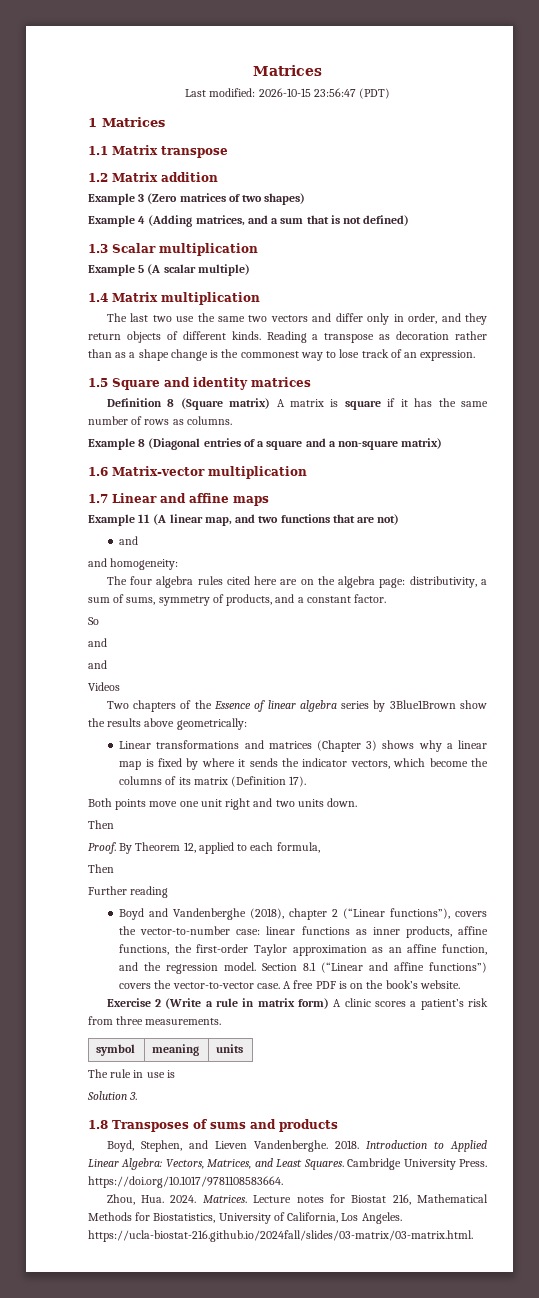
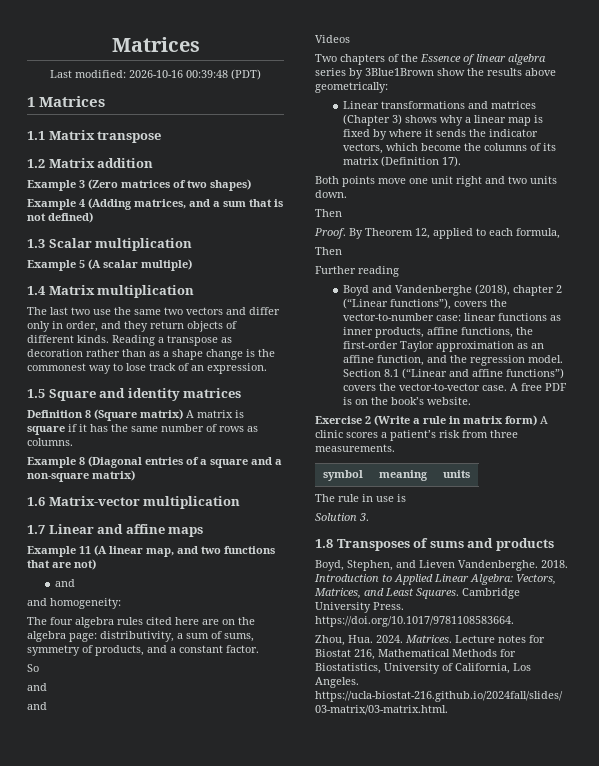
- Last modified: 2026-10-15 23:56:47 (PDT)
+ Last modified: 2026-10-16 00:39:48 (PDT)

